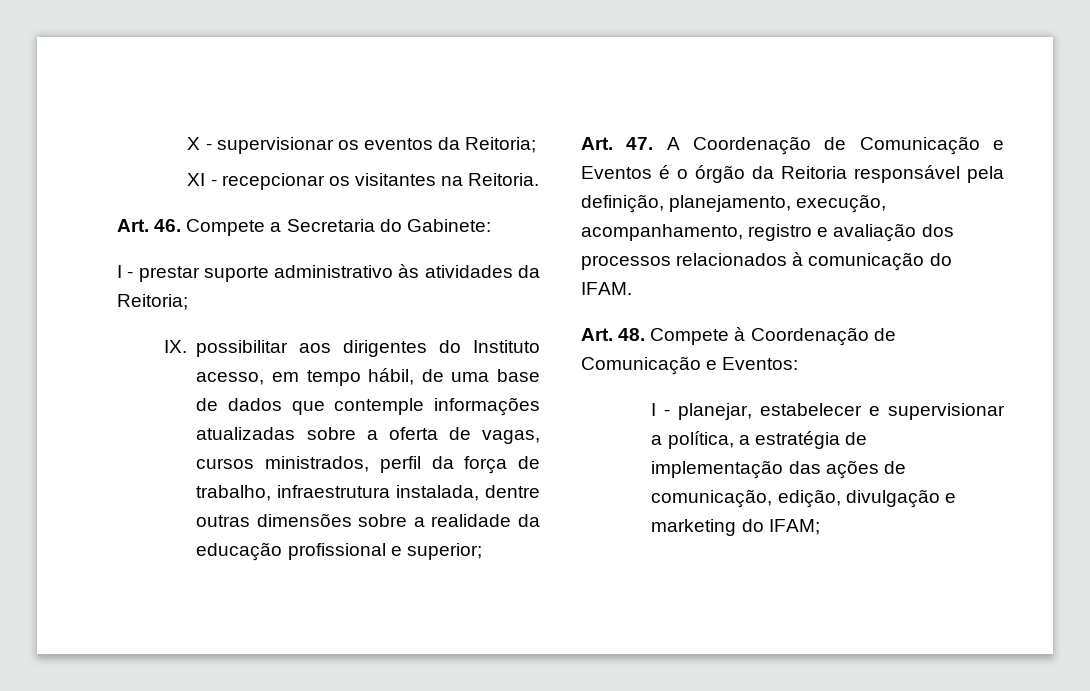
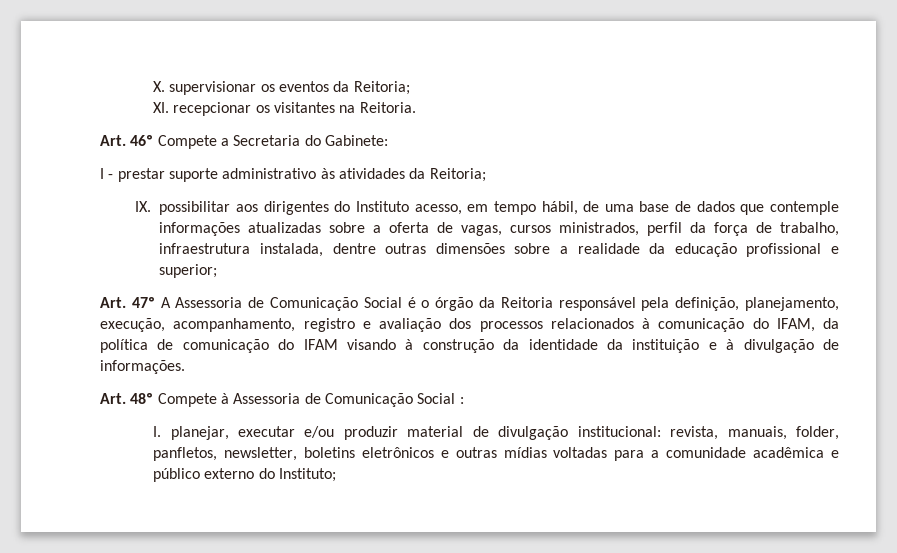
- X - supervisionar os eventos da Reitoria;
+ X. supervisionar os eventos da Reitoria;
- XI - recepcionar os visitantes na Reitoria.
+ XI. recepcionar os visitantes na Reitoria.
- Art. 46. Compete a Secretaria do Gabinete:
+ Art. 46º Compete a Secretaria do Gabinete:
- Art. 47. A Coordenação de Comunicação e Eventos é o órgão da Reitoria responsável pela definição, planejamento, execução, acompanhamento, registro e avaliação dos processos relacionados à comunicação do IFAM.
- Art. 48. Compete à Coordenação de Comunicação e Eventos:
- I - planejar, estabelecer e supervisionar a política, a estratégia de implementação das ações de comunicação, edição, divulgação e marketing do IFAM;
+ Art. 47º A Assessoria de Comunicação Social é o órgão da Reitoria responsável pela definição, planejamento, execução, acompanhamento, registro e avaliação dos processos relacionados à comunicação do IFAM, da política de comunicação do IFAM visando à construção da identidade da instituição e à divulgação de informações.
+ Art. 48º Compete à Assessoria de Comunicação Social :
+ I. planejar, executar e/ou produzir material de divulgação institucional: revista, manuais, folder, panfletos, newsletter, boletins eletrônicos e outras mídias voltadas para a comunidade acadêmica e público externo do Instituto;

